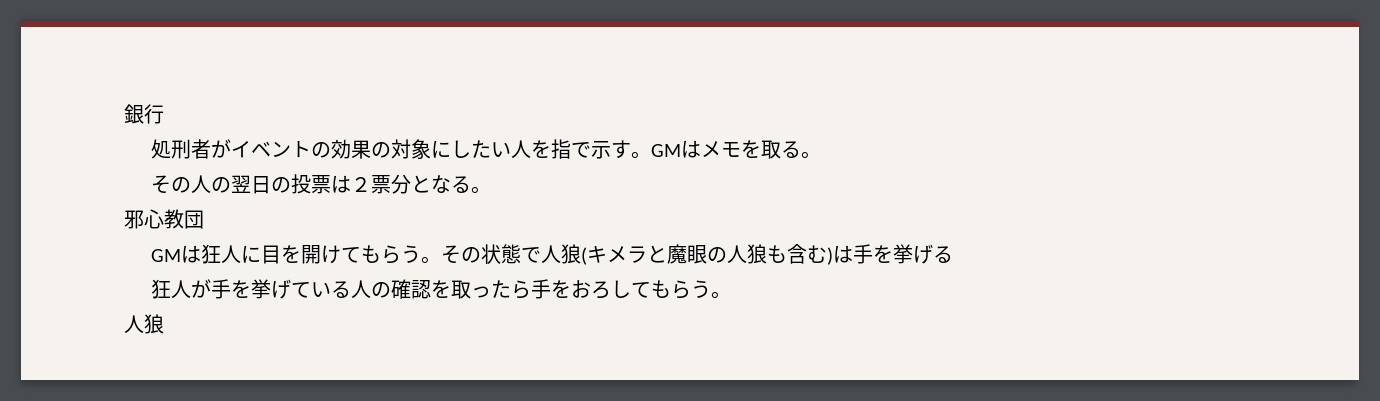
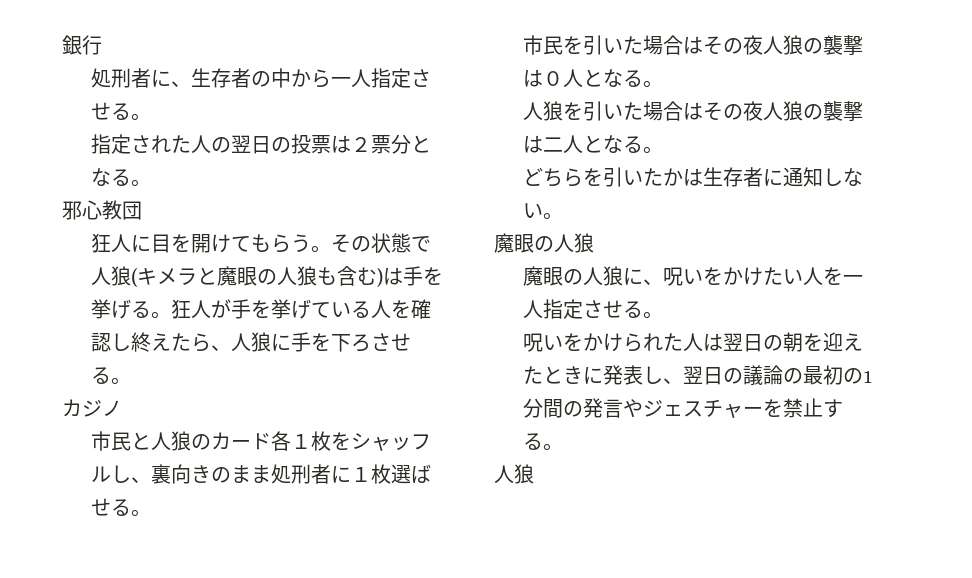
- 処刑者がイベントの効果の対象にしたい人を指で示す。GMはメモを取る。
- その人の翌日の投票は２票分となる。
+ 処刑者に、生存者の中から一人指定させる。
+ 指定された人の翌日の投票は２票分となる。
- GMは狂人に目を開けてもらう。
+ 狂人に目を開けてもらう。
- その状態で人狼(キメラと魔眼の人狼も含む)は手を挙げる
- 狂人が手を挙げている人の確認を取ったら手をおろしてもらう。
+ その状態で人狼(キメラと魔眼の人狼も含む)は手を挙げる。狂人が手を挙げている人を確認し終えたら、人狼に手を下ろさせる。
+ カジノ
+ 市民と人狼のカード各１枚をシャッフルし、裏向きのまま処刑者に１枚選ばせる。
+ 市民を引いた場合はその夜人狼の襲撃は０人となる。
+ 人狼を引いた場合はその夜人狼の襲撃は二人となる。
+ どちらを引いたかは生存者に通知しない。
+ 魔眼の人狼
+ 魔眼の人狼に、呪いをかけたい人を一人指定させる。
+ 呪いをかけられた人は翌日の朝を迎えたときに発表し、翌日の議論の最初の1分間の発言やジェスチャーを禁止する。

